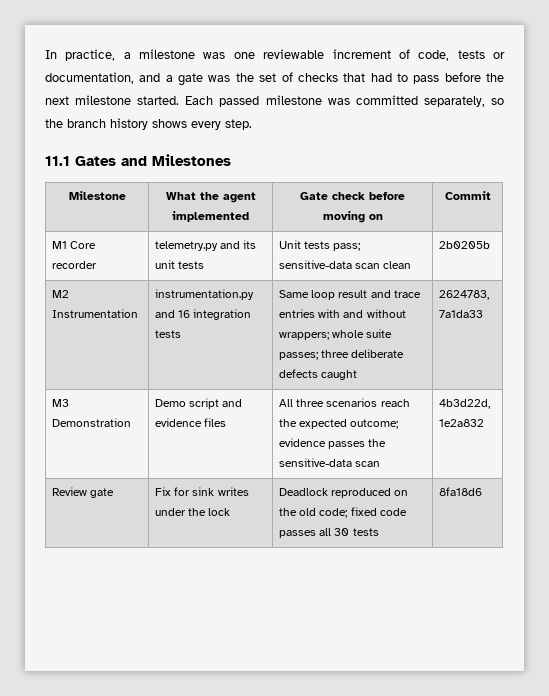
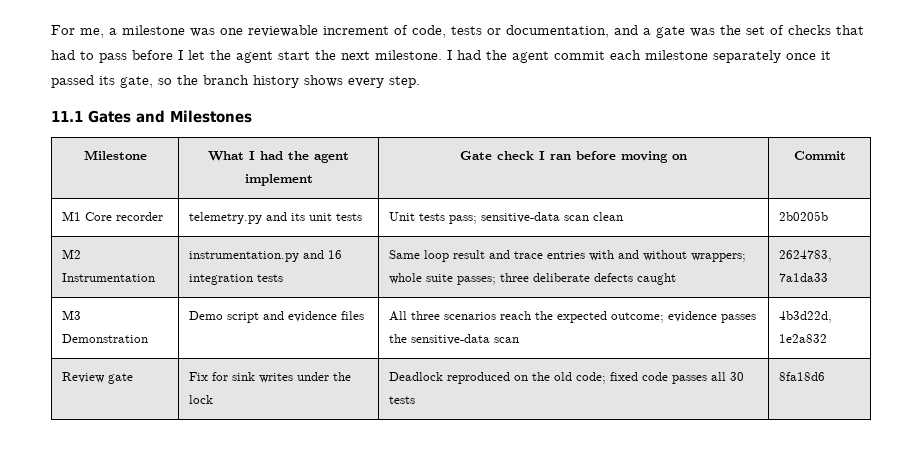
- In practice, a milestone was one reviewable increment of code, tests or documentation, and a gate was the set of checks that had to pass before the next milestone started. Each passed milestone was committed separately, so the branch history shows every step.
+ For me, a milestone was one reviewable increment of code, tests or documentation, and a gate was the set of checks that had to pass before I let the agent start the next milestone. I had the agent commit each milestone separately once it passed its gate, so the branch history shows every step.
- Milestone | What the agent implemented | Gate check before moving on | Commit
+ Milestone | What I had the agent implement | Gate check I ran before moving on | Commit

